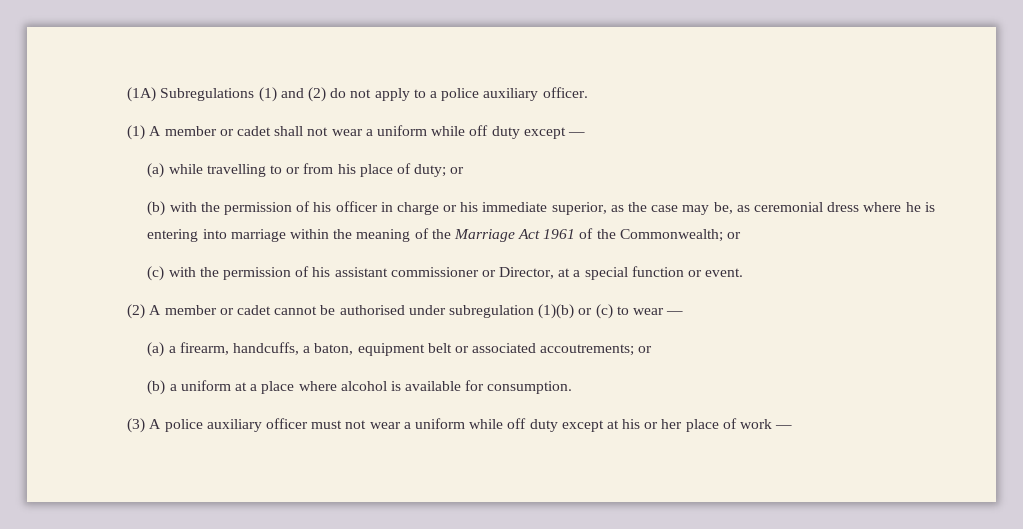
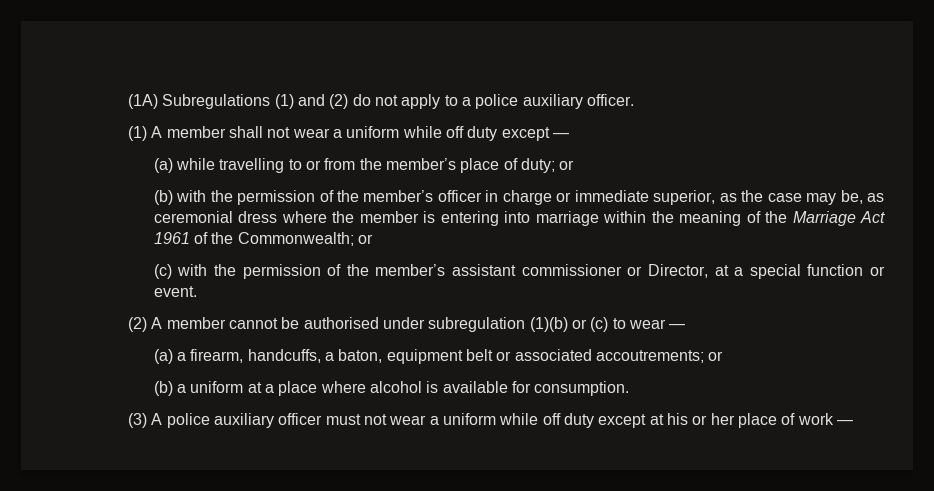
- (1) A member or cadet shall not wear a uniform while off duty except —
+ (1) A member shall not wear a uniform while off duty except —
- (a) while travelling to or from his place of duty; or
+ (a) while travelling to or from the member’s place of duty; or
- (b) with the permission of his officer in charge or his immediate superior, as the case may be, as ceremonial dress where he is entering into marriage within the meaning of the Marriage Act 1961 of the Commonwealth; or
+ (b) with the permission of the member’s officer in charge or immediate superior, as the case may be, as ceremonial dress where the member is entering into marriage within the meaning of the Marriage Act 1961 of the Commonwealth; or
- (c) with the permission of his assistant commissioner or Director, at a special function or event.
+ (c) with the permission of the member’s assistant commissioner or Director, at a special function or event.
- (2) A member or cadet cannot be authorised under subregulation (1)(b) or (c) to wear —
+ (2) A member cannot be authorised under subregulation (1)(b) or (c) to wear —

